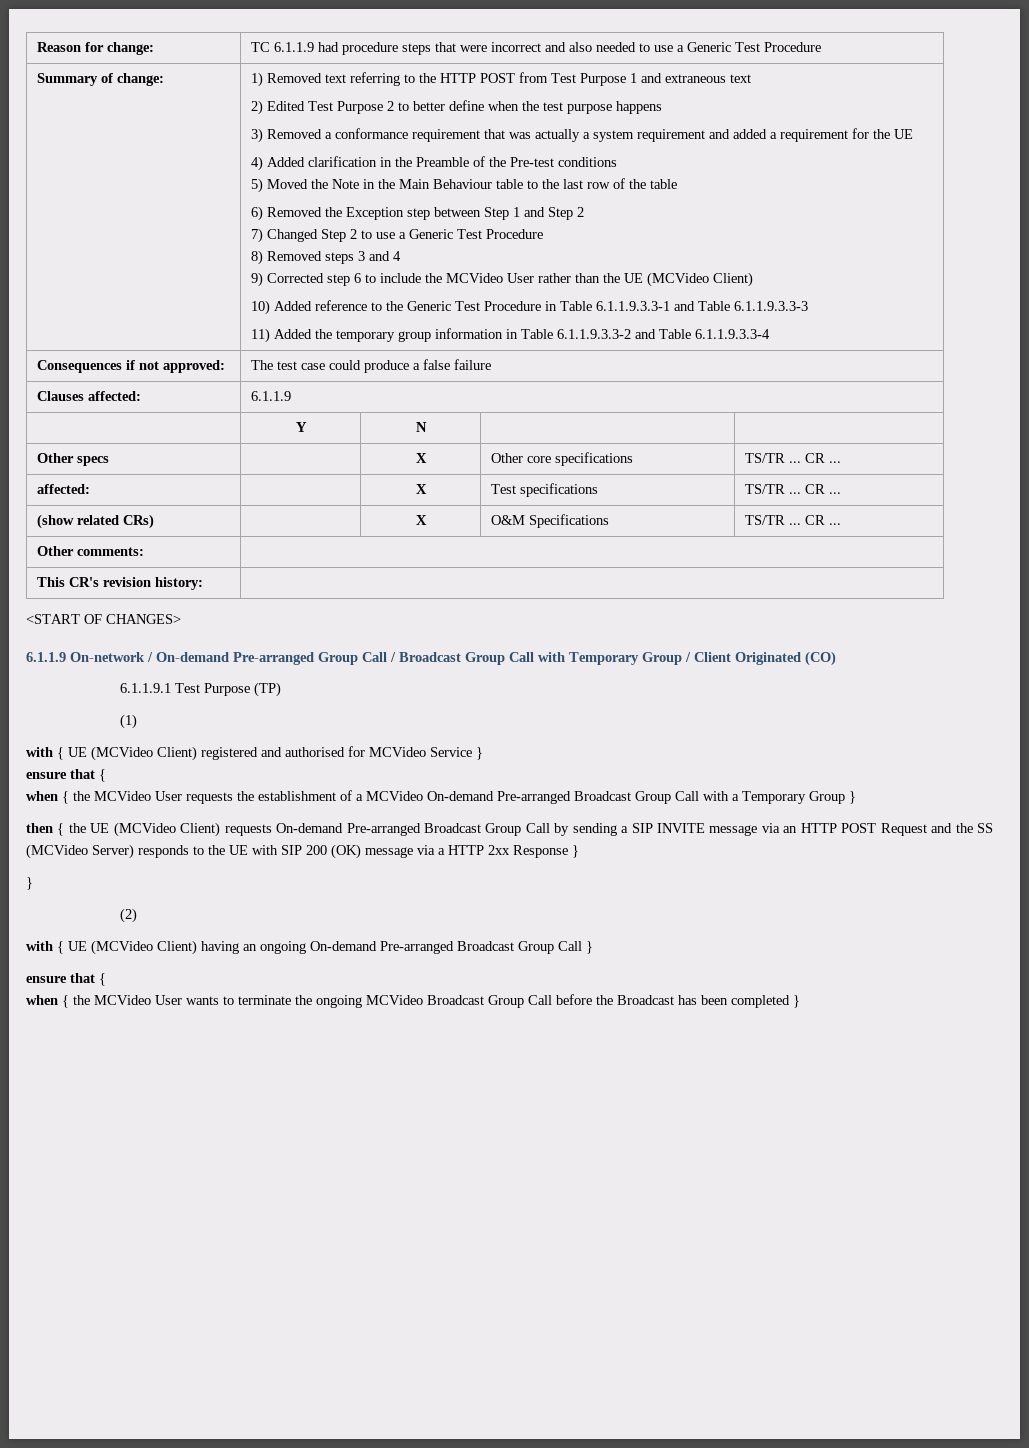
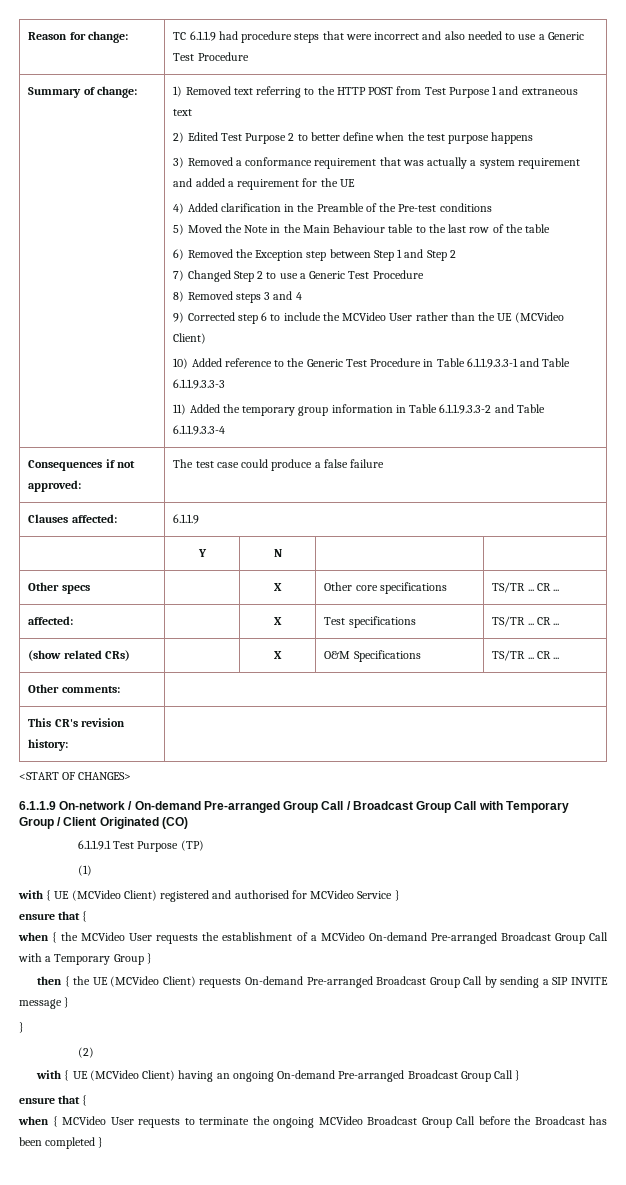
- then { the UE (MCVideo Client) requests On-demand Pre-arranged Broadcast Group Call by sending a SIP INVITE message via an HTTP POST Request and the SS (MCVideo Server) responds to the UE with SIP 200 (OK) message via a HTTP 2xx Response }
+ then { the UE (MCVideo Client) requests On-demand Pre-arranged Broadcast Group Call by sending a SIP INVITE message }
- when { the MCVideo User wants to terminate the ongoing MCVideo Broadcast Group Call before the Broadcast has been completed }
+ when { MCVideo User requests to terminate the ongoing MCVideo Broadcast Group Call before the Broadcast has been completed }

